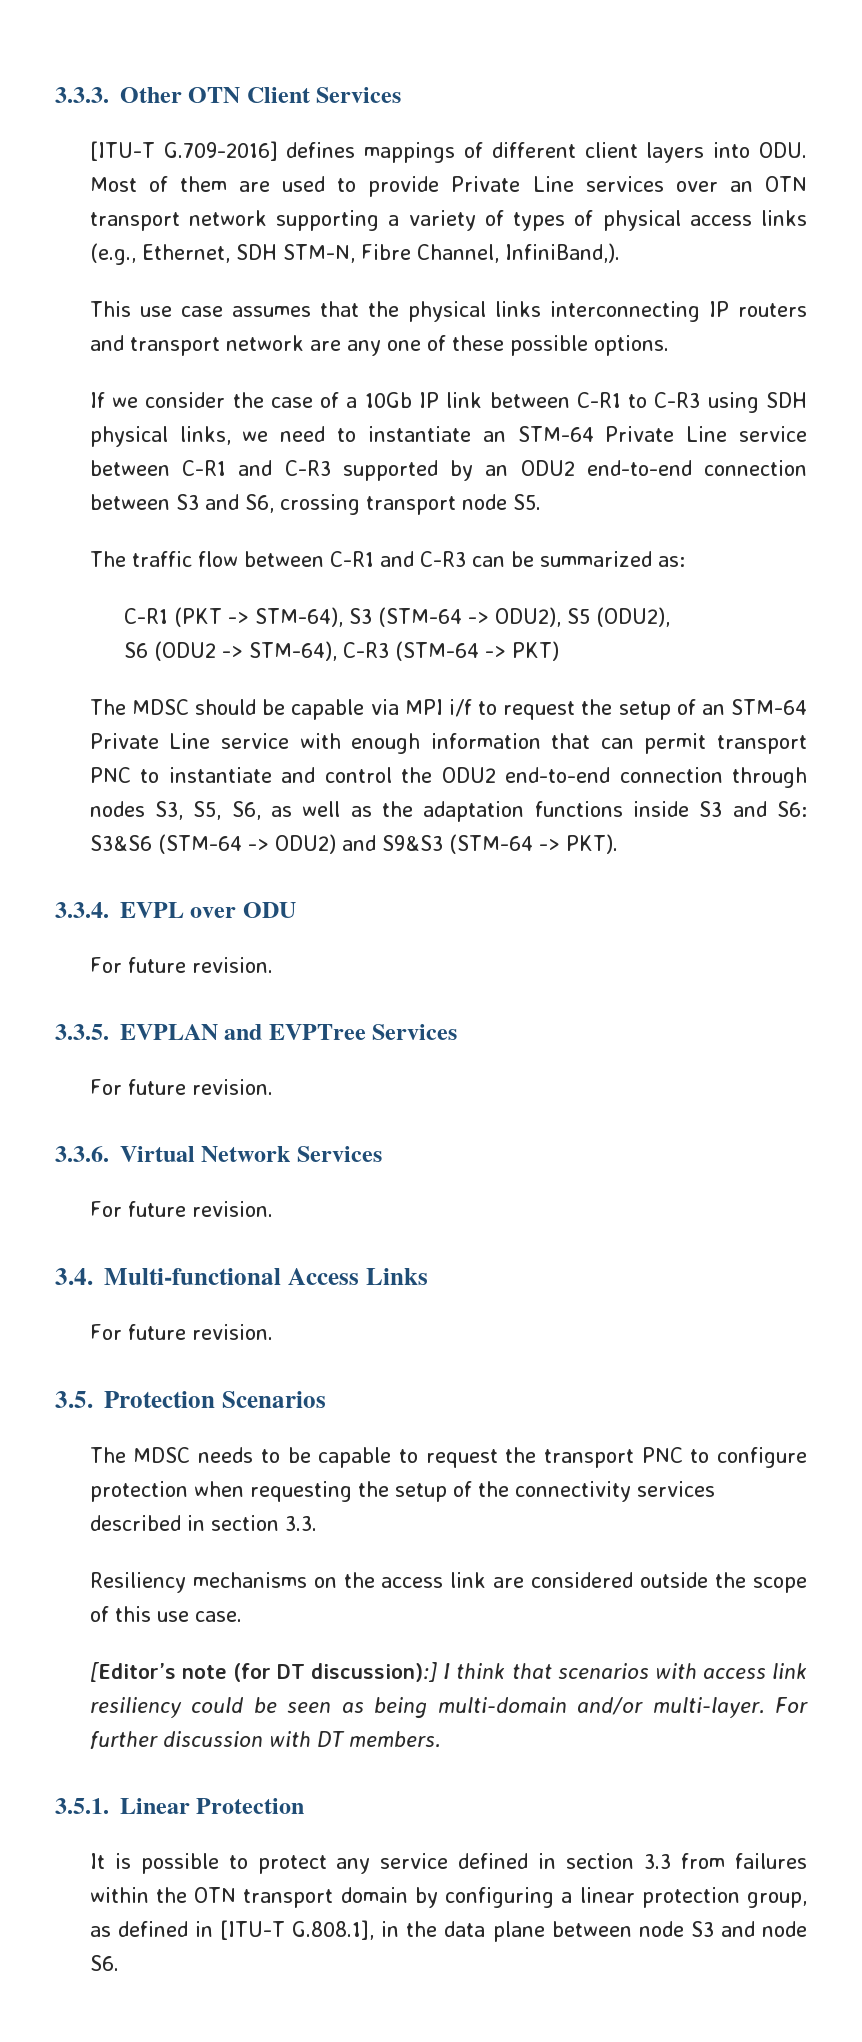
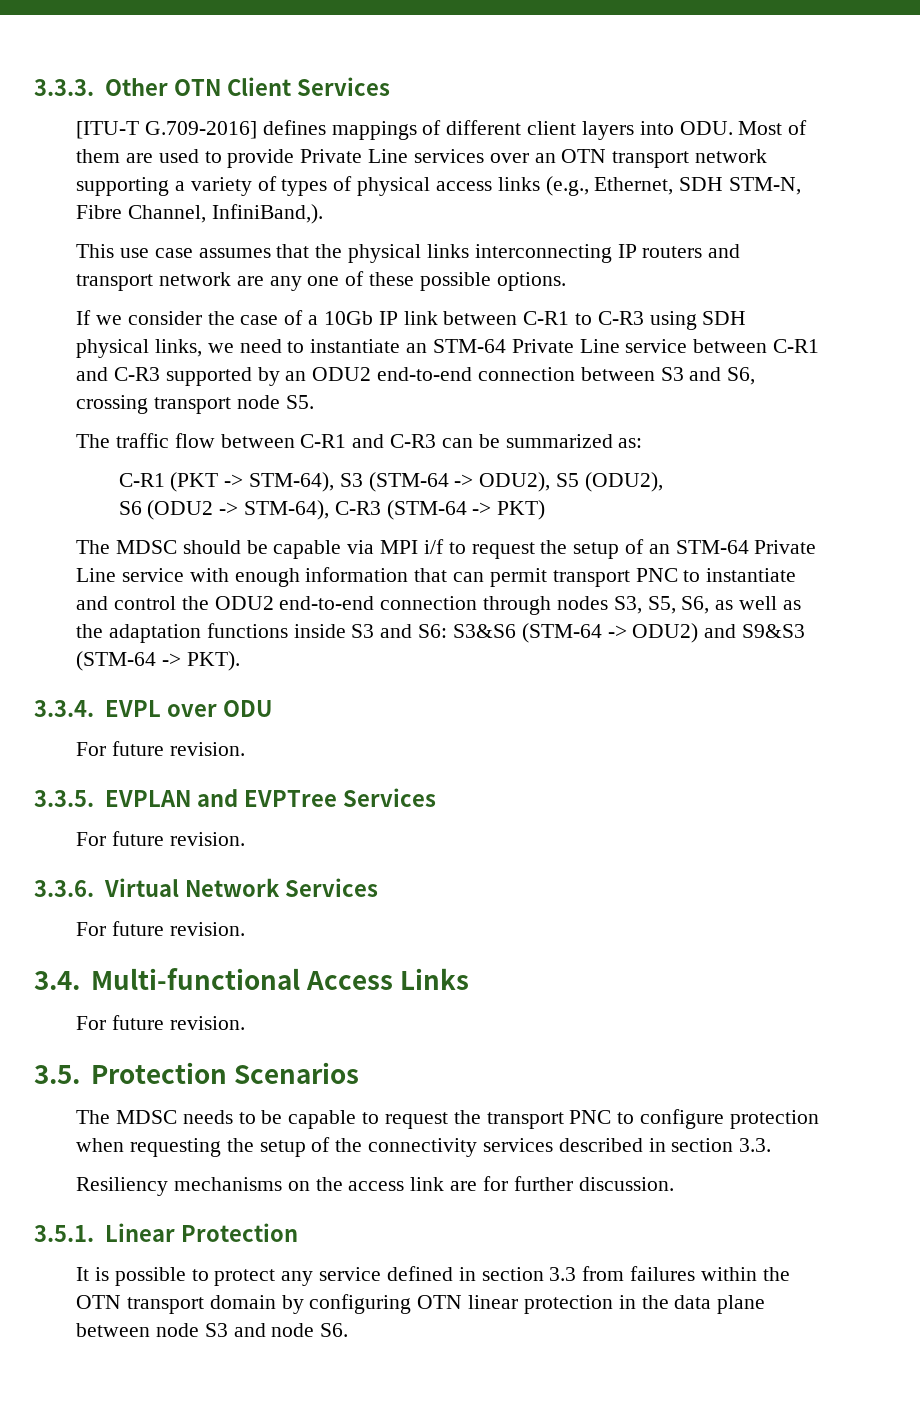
- Resiliency mechanisms on the access link are considered outside the scope of this use case.
- [Editor’s note (for DT discussion):] I think that scenarios with access link resiliency could be seen as being multi-domain and/or multi-layer. For further discussion with DT members.
+ Resiliency mechanisms on the access link are for further discussion.
- It is possible to protect any service defined in section 3.3 from failures within the OTN transport domain by configuring a linear protection group, as defined in [ITU-T G.808.1], in the data plane between node S3 and node S6.
+ It is possible to protect any service defined in section 3.3 from failures within the OTN transport domain by configuring OTN linear protection in the data plane between node S3 and node S6.

